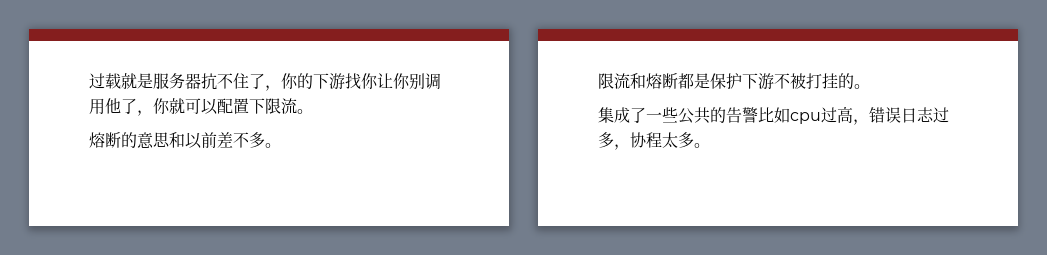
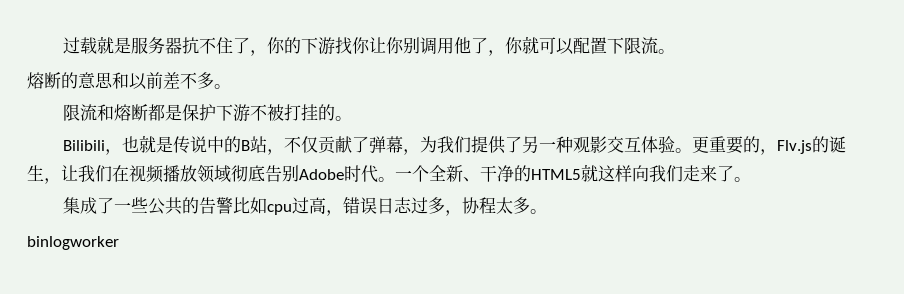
+ Bilibili，也就是传说中的B站，不仅贡献了弹幕，为我们提供了另一种观影交互体验。更重要的，Flv.js的诞生，让我们在视频播放领域彻底告别Adobe时代。一个全新、干净的HTML5就这样向我们走来了。
+ binlogworker

